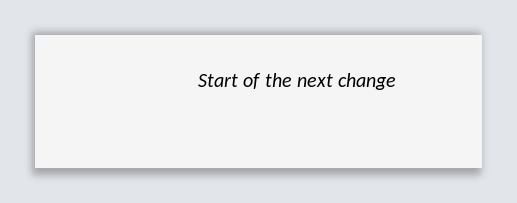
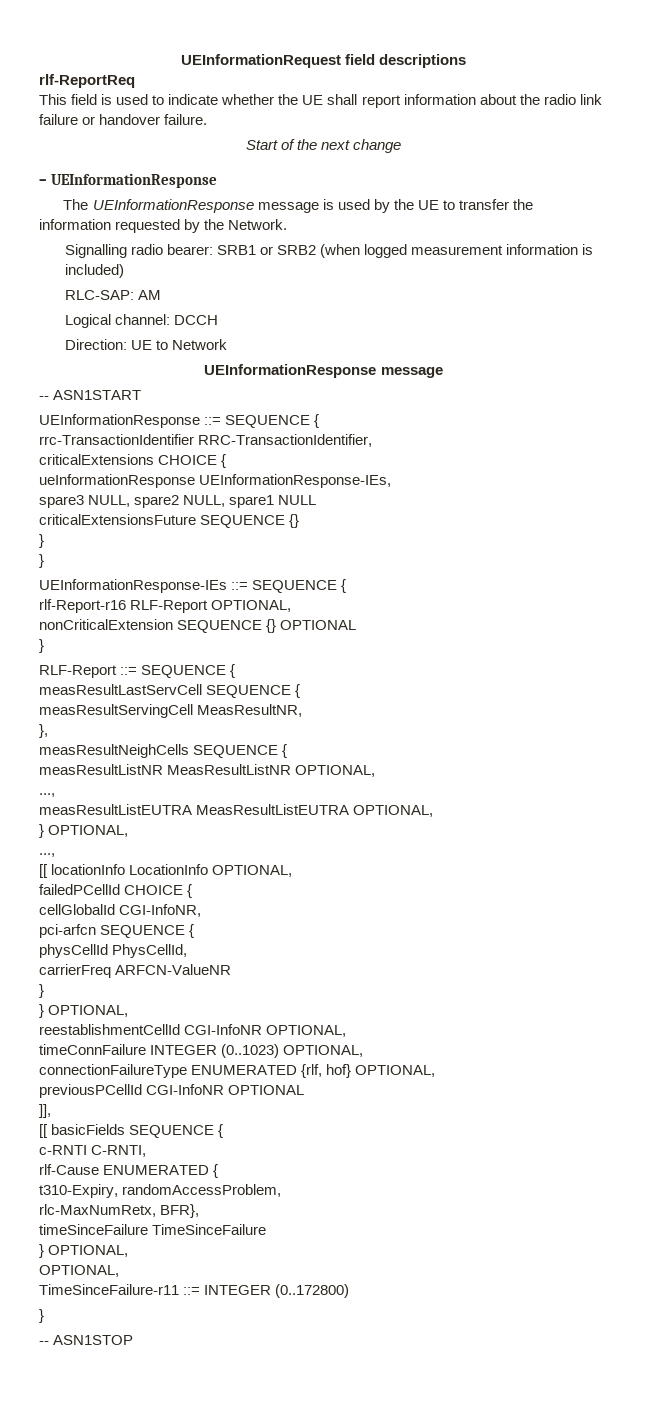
+ UEInformationRequest field descriptions
+ rlf-ReportReq
+ This field is used to indicate whether the UE shall report information about the radio link failure or handover failure.
+ – UEInformationResponse
+ The UEInformationResponse message is used by the UE to transfer the information requested by the Network.
+ Signalling radio bearer: SRB1 or SRB2 (when logged measurement information is included)
+ RLC-SAP: AM
+ Logical channel: DCCH
+ Direction: UE to Network
+ UEInformationResponse message
+ -- ASN1START
+ UEInformationResponse ::= SEQUENCE {
+ rrc-TransactionIdentifier RRC-TransactionIdentifier,
+ criticalExtensions CHOICE {
+ ueInformationResponse UEInformationResponse-IEs,
+ spare3 NULL, spare2 NULL, spare1 NULL
+ criticalExtensionsFuture SEQUENCE {}
+ }
+ }
+ UEInformationResponse-IEs ::= SEQUENCE {
+ rlf-Report-r16 RLF-Report OPTIONAL,
+ nonCriticalExtension SEQUENCE {} OPTIONAL
+ }
+ RLF-Report ::= SEQUENCE {
+ measResultLastServCell SEQUENCE {
+ measResultServingCell MeasResultNR,
+ },
+ measResultNeighCells SEQUENCE {
+ measResultListNR MeasResultListNR OPTIONAL,
+ ...,
+ measResultListEUTRA MeasResultListEUTRA OPTIONAL,
+ } OPTIONAL,
+ ...,
+ [[ locationInfo LocationInfo OPTIONAL,
+ failedPCellId CHOICE {
+ cellGlobalId CGI-InfoNR,
+ pci-arfcn SEQUENCE {
+ physCellId PhysCellId,
+ carrierFreq ARFCN-ValueNR
+ }
+ } OPTIONAL,
+ reestablishmentCellId CGI-InfoNR OPTIONAL,
+ timeConnFailure INTEGER (0..1023) OPTIONAL,
+ connectionFailureType ENUMERATED {rlf, hof} OPTIONAL,
+ previousPCellId CGI-InfoNR OPTIONAL
+ ]],
+ [[ basicFields SEQUENCE {
+ c-RNTI C-RNTI,
+ rlf-Cause ENUMERATED {
+ t310-Expiry, randomAccessProblem,
+ rlc-MaxNumRetx, BFR},
+ timeSinceFailure TimeSinceFailure
+ } OPTIONAL,
+ OPTIONAL,
+ TimeSinceFailure-r11 ::= INTEGER (0..172800)
+ }
+ -- ASN1STOP

